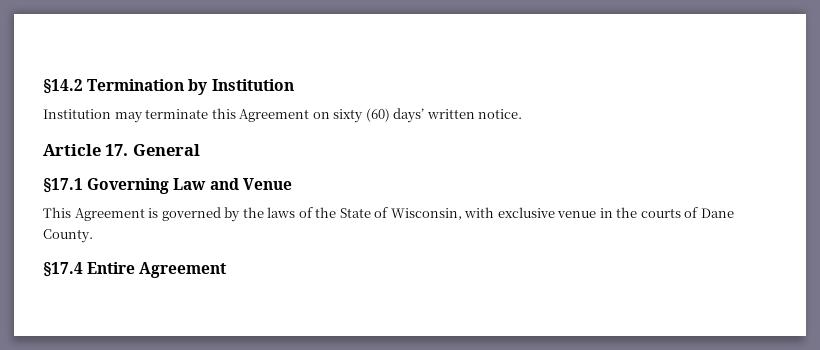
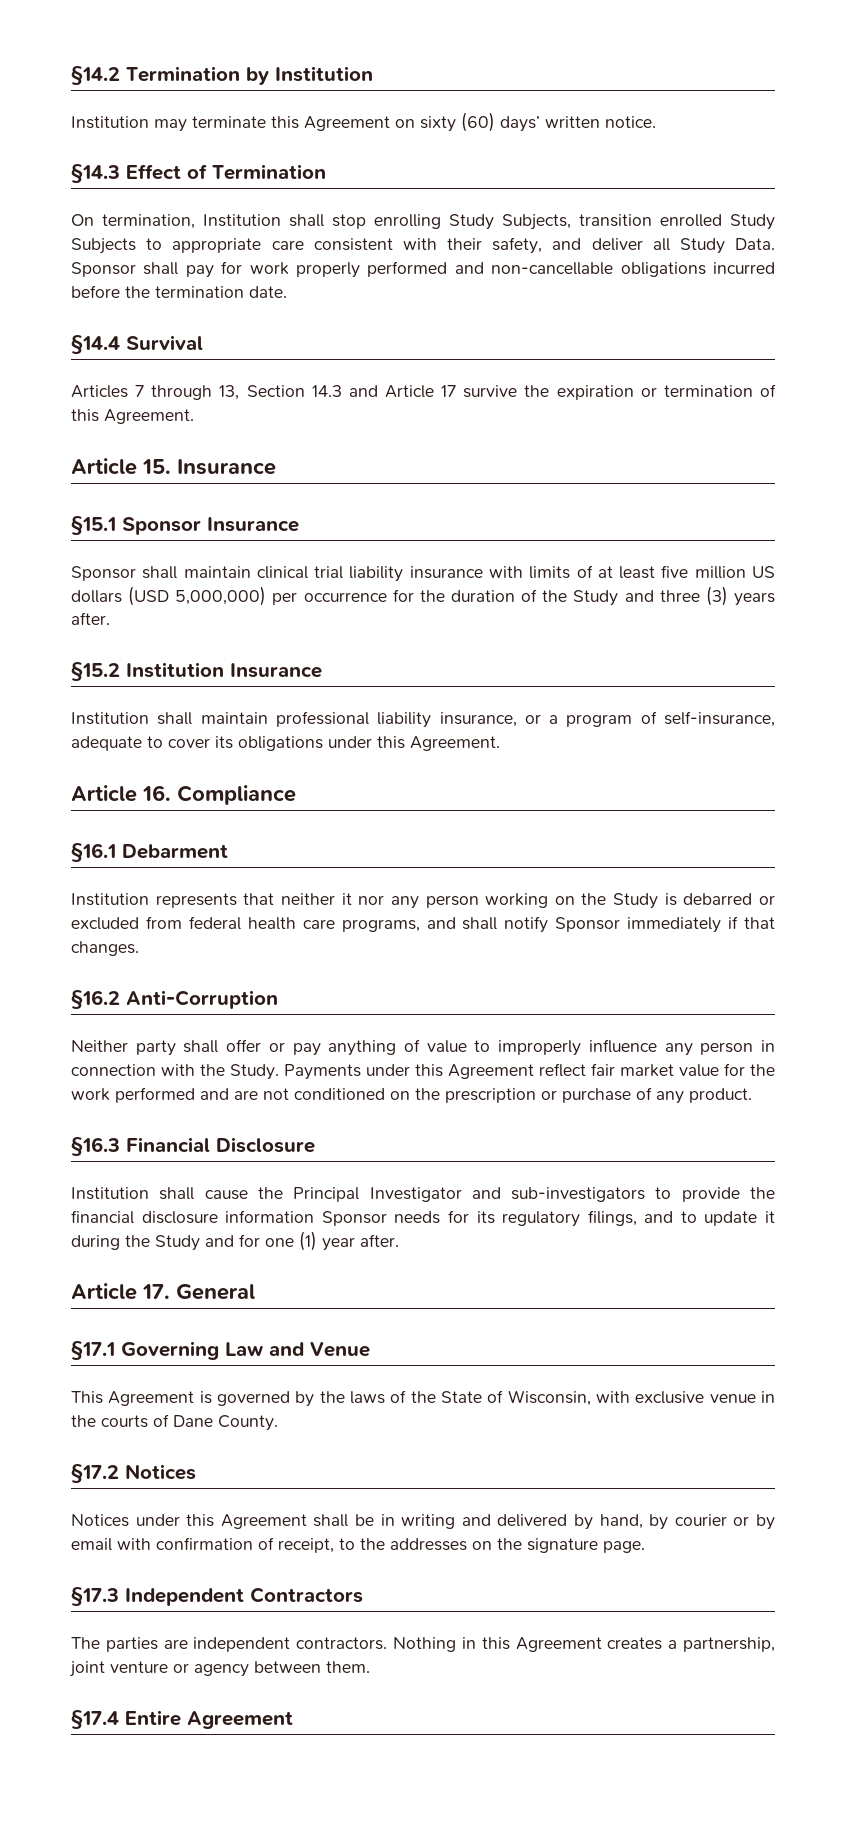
+ §14.3 Effect of Termination
+ On termination, Institution shall stop enrolling Study Subjects, transition enrolled Study Subjects to appropriate care consistent with their safety, and deliver all Study Data. Sponsor shall pay for work properly performed and non-cancellable obligations incurred before the termination date.
+ §14.4 Survival
+ Articles 7 through 13, Section 14.3 and Article 17 survive the expiration or termination of this Agreement.
+ Article 15. Insurance
+ §15.1 Sponsor Insurance
+ Sponsor shall maintain clinical trial liability insurance with limits of at least five million US dollars (USD 5,000,000) per occurrence for the duration of the Study and three (3) years after.
+ §15.2 Institution Insurance
+ Institution shall maintain professional liability insurance, or a program of self-insurance, adequate to cover its obligations under this Agreement.
+ Article 16. Compliance
+ §16.1 Debarment
+ Institution represents that neither it nor any person working on the Study is debarred or excluded from federal health care programs, and shall notify Sponsor immediately if that changes.
+ §16.2 Anti-Corruption
+ Neither party shall offer or pay anything of value to improperly influence any person in connection with the Study. Payments under this Agreement reflect fair market value for the work performed and are not conditioned on the prescription or purchase of any product.
+ §16.3 Financial Disclosure
+ Institution shall cause the Principal Investigator and sub-investigators to provide the financial disclosure information Sponsor needs for its regulatory filings, and to update it during the Study and for one (1) year after.
+ §17.2 Notices
+ Notices under this Agreement shall be in writing and delivered by hand, by courier or by email with confirmation of receipt, to the addresses on the signature page.
+ §17.3 Independent Contractors
+ The parties are independent contractors. Nothing in this Agreement creates a partnership, joint venture or agency between them.

